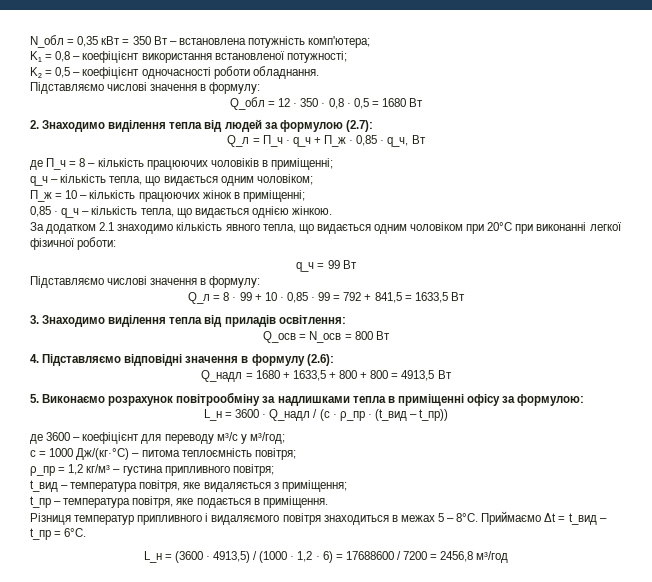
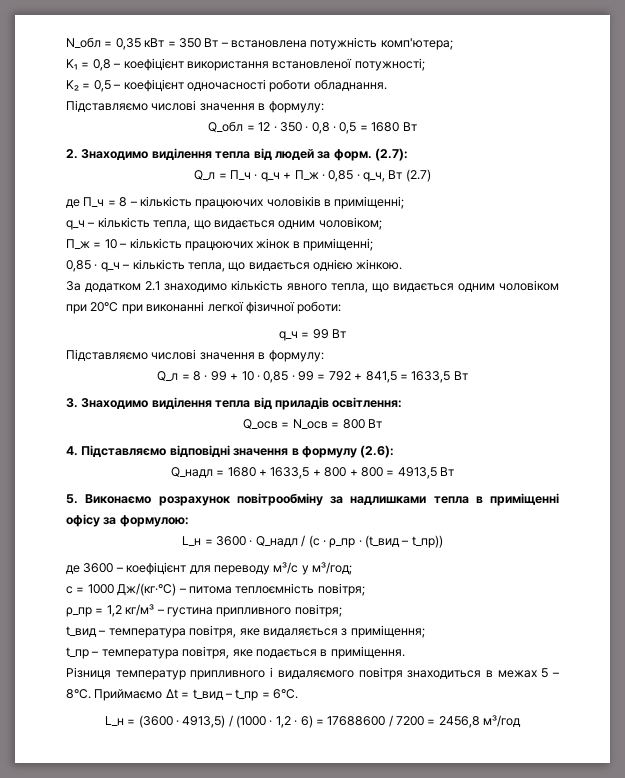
- 2. Знаходимо виділення тепла від людей за формулою (2.7):
+ 2. Знаходимо виділення тепла від людей за форм. (2.7):
- Q_л = П_ч · q_ч + П_ж · 0,85 · q_ч, Вт
+ Q_л = П_ч · q_ч + П_ж · 0,85 · q_ч, Вт (2.7)

